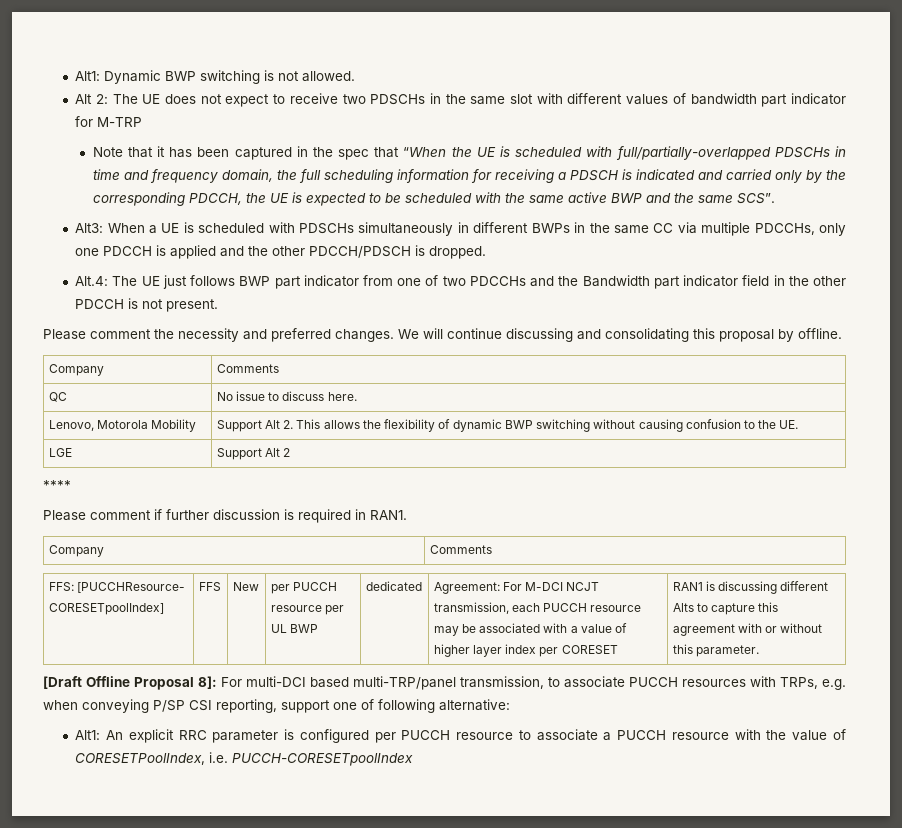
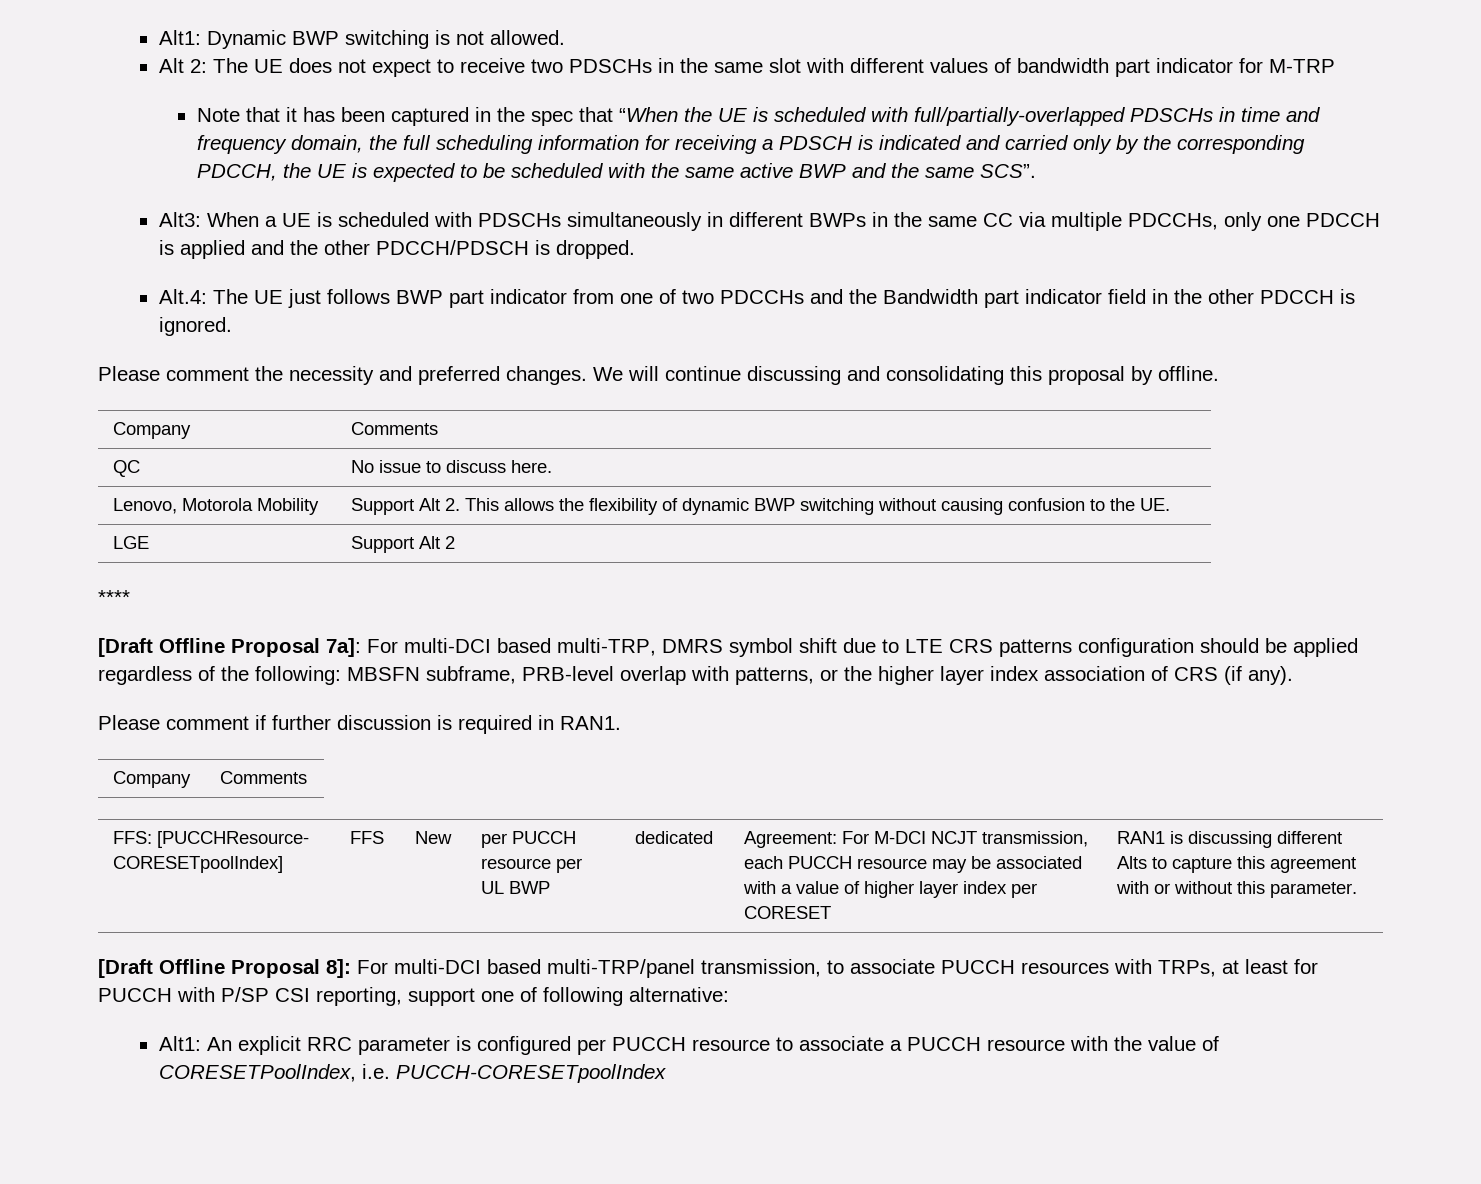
- Alt.4: The UE just follows BWP part indicator from one of two PDCCHs and the Bandwidth part indicator field in the other PDCCH is not present.
+ Alt.4: The UE just follows BWP part indicator from one of two PDCCHs and the Bandwidth part indicator field in the other PDCCH is ignored.
+ [Draft Offline Proposal 7a]: For multi-DCI based multi-TRP, DMRS symbol shift due to LTE CRS patterns configuration should be applied regardless of the following: MBSFN subframe, PRB-level overlap with patterns, or the higher layer index association of CRS (if any).
- [Draft Offline Proposal 8]: For multi-DCI based multi-TRP/panel transmission, to associate PUCCH resources with TRPs, e.g. when conveying P/SP CSI reporting, support one of following alternative:
+ [Draft Offline Proposal 8]: For multi-DCI based multi-TRP/panel transmission, to associate PUCCH resources with TRPs, at least for PUCCH with P/SP CSI reporting, support one of following alternative:

